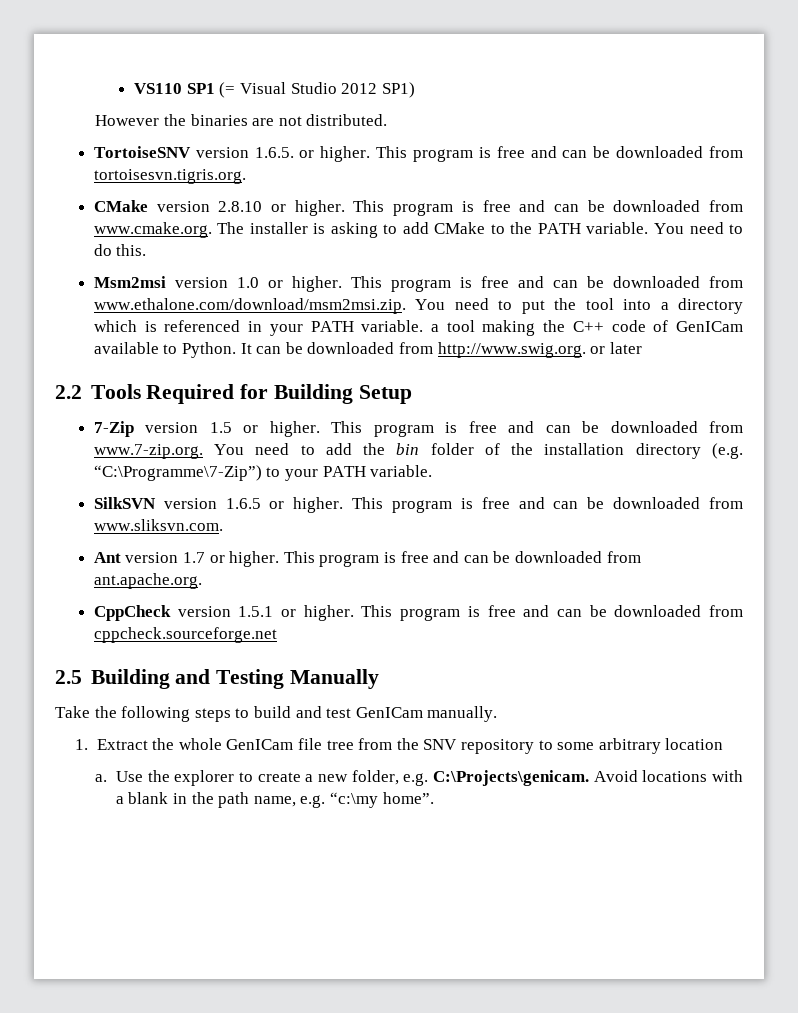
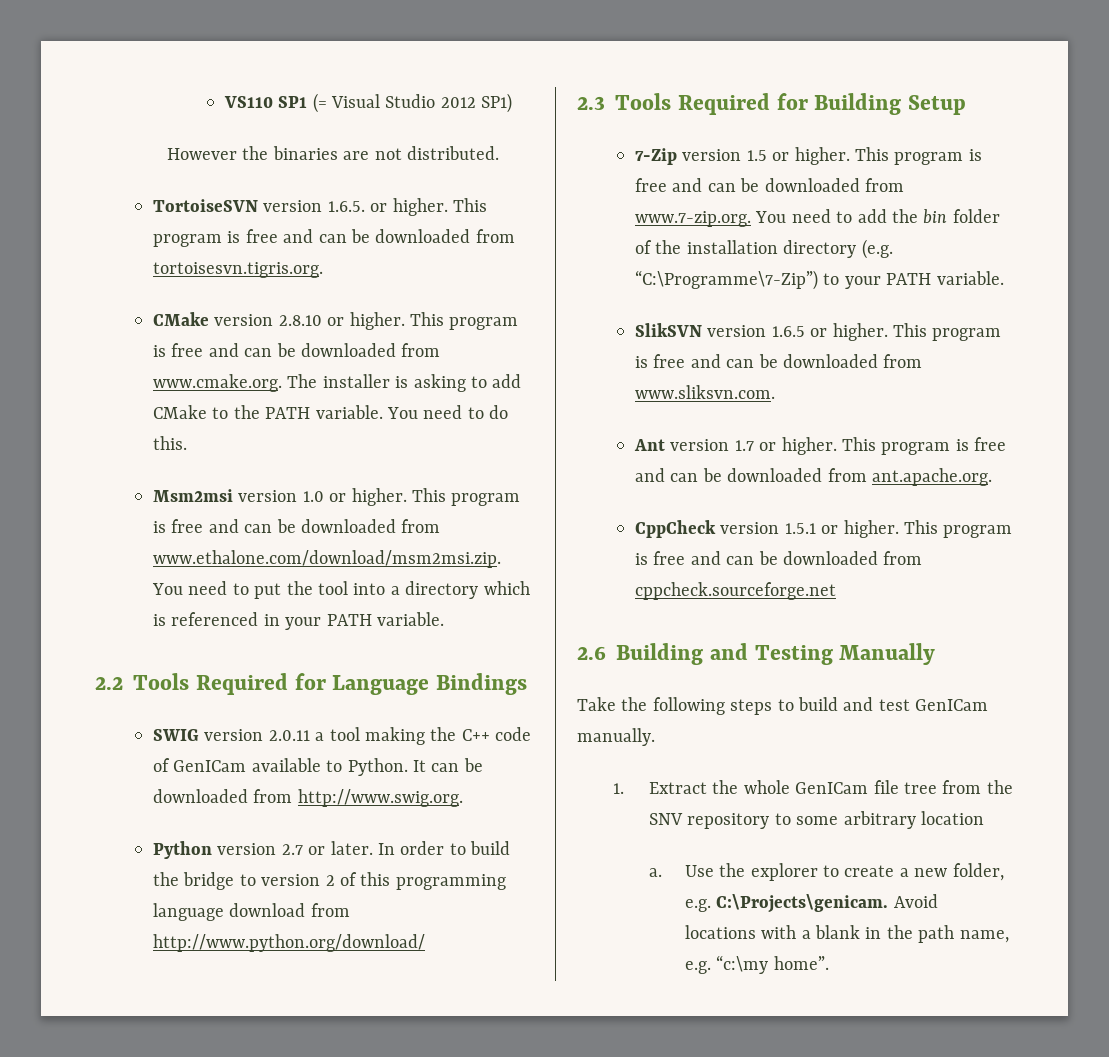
- TortoiseSNV version 1.6.5. or higher.
+ TortoiseSVN version 1.6.5. or higher.
- This program is free and can be downloaded from www.ethalone.com/download/msm2msi.zip. You need to put the tool into a directory which is referenced in your PATH variable. a tool making the C++ code of GenICam available to Python.
+ This program is free and can be downloaded from www.ethalone.com/download/msm2msi.zip. You need to put the tool into a directory which is referenced in your PATH variable.
+ 2.2 Tools Required for Language Bindings
+ SWIG version 2.0.11 a tool making the C++ code of GenICam available to Python.
- It can be downloaded from http://www.swig.org. or later
- 2.2 Tools Required for Building Setup
+ It can be downloaded from http://www.swig.org.
+ Python version 2.7 or later. In order to build the bridge to version 2 of this programming language download from http://www.python.org/download/
+ 2.3 Tools Required for Building Setup
- SilkSVN version 1.6.5 or higher.
+ SlikSVN version 1.6.5 or higher.
- 2.5 Building and Testing Manually
+ 2.6 Building and Testing Manually

